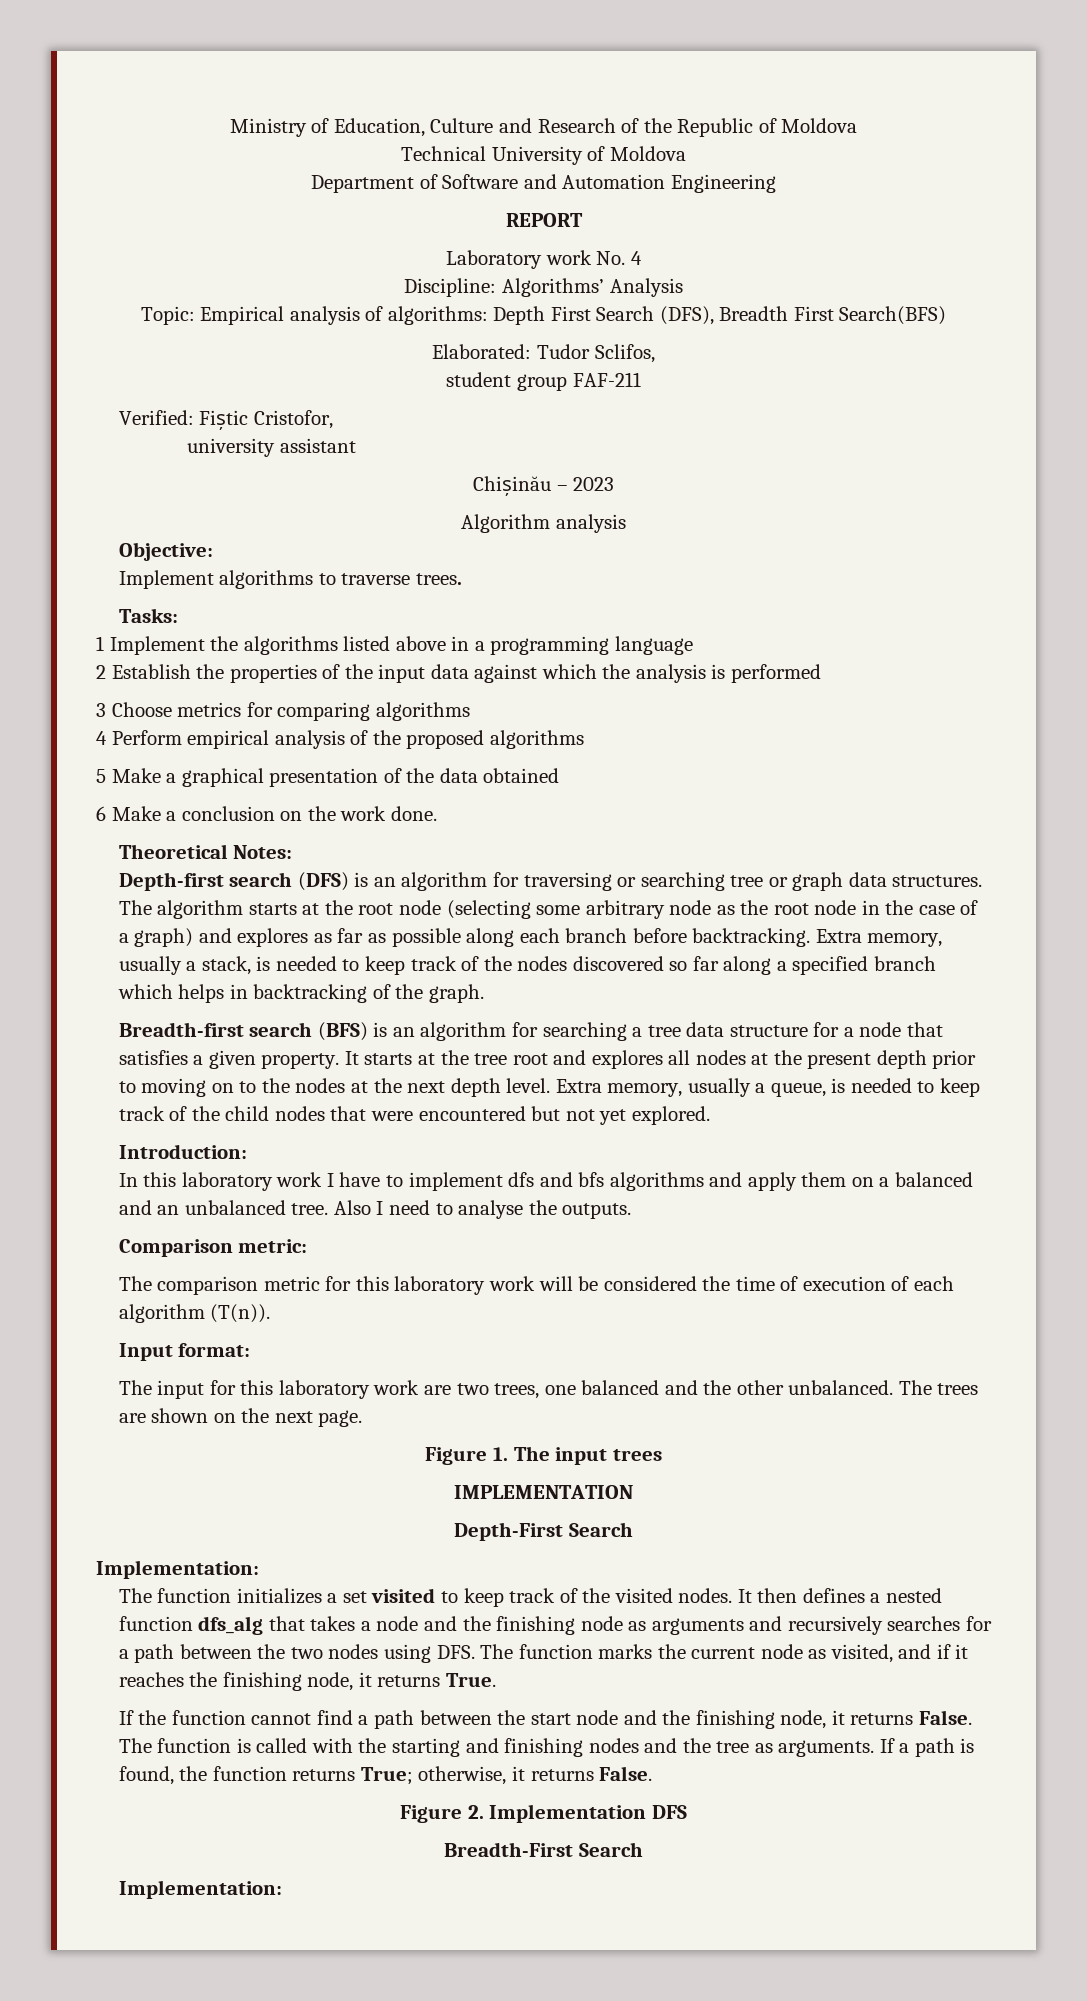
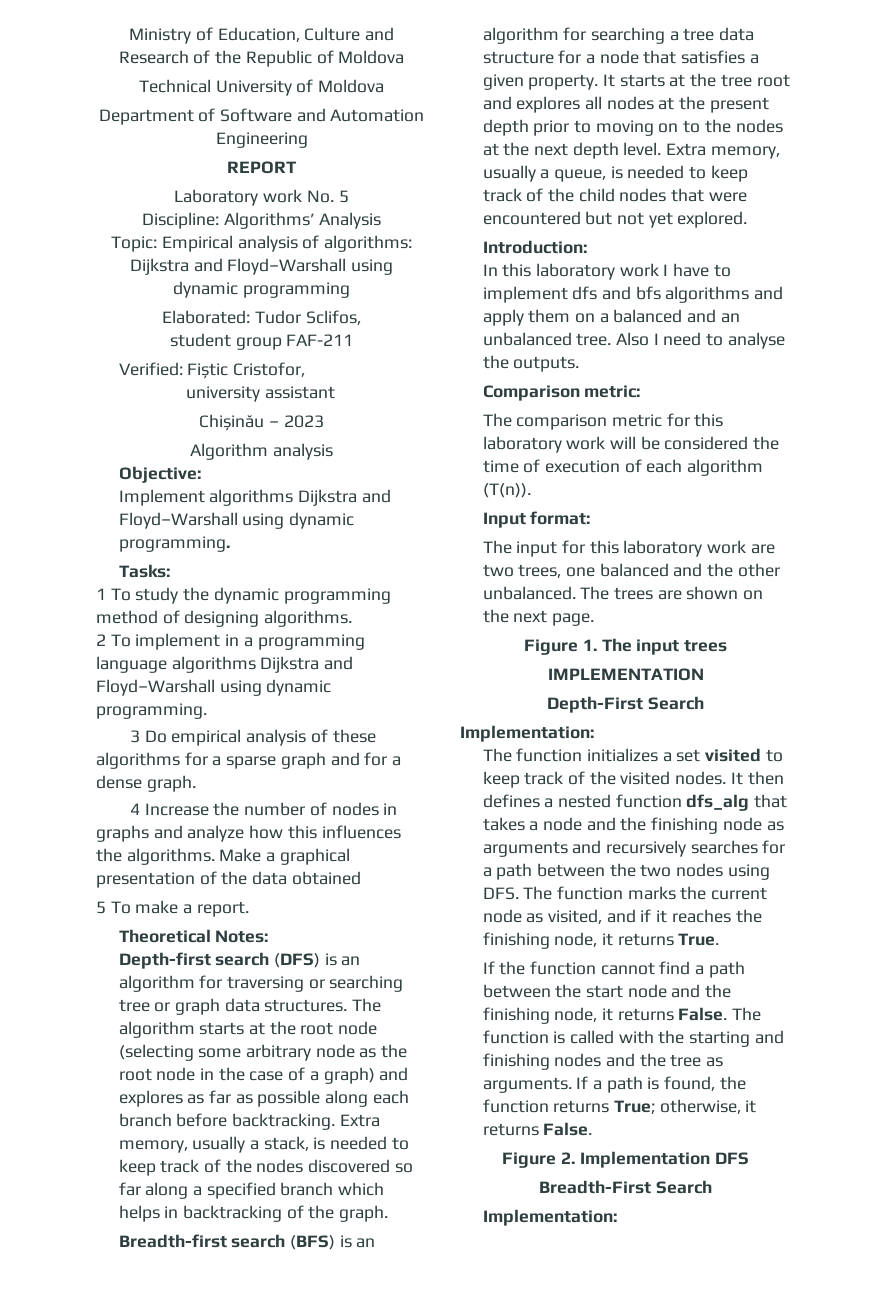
- Laboratory work No. 4
+ Laboratory work No. 5
- Topic: Empirical analysis of algorithms: Depth First Search (DFS), Breadth First Search(BFS)
+ Topic: Empirical analysis of algorithms: Dijkstra and Floyd–Warshall using dynamic programming
- Implement algorithms to traverse trees.
+ Implement algorithms Dijkstra and Floyd–Warshall using dynamic programming.
  Tasks:
- 1 Implement the algorithms listed above in a programming language
- 2 Establish the properties of the input data against which the analysis is performed
- 3 Choose metrics for comparing algorithms
- 4 Perform empirical analysis of the proposed algorithms
- 5 Make a graphical presentation of the data obtained
+ 1 To study the dynamic programming method of designing algorithms.
+ 2 To implement in a programming language algorithms Dijkstra and Floyd–Warshall using dynamic programming.
+ 3 Do empirical analysis of these algorithms for a sparse graph and for a dense graph.
+ 4 Increase the number of nodes in graphs and analyze how this influences the algorithms. Make a graphical presentation of the data obtained
- 6 Make a conclusion on the work done.
+ 5 To make a report.

